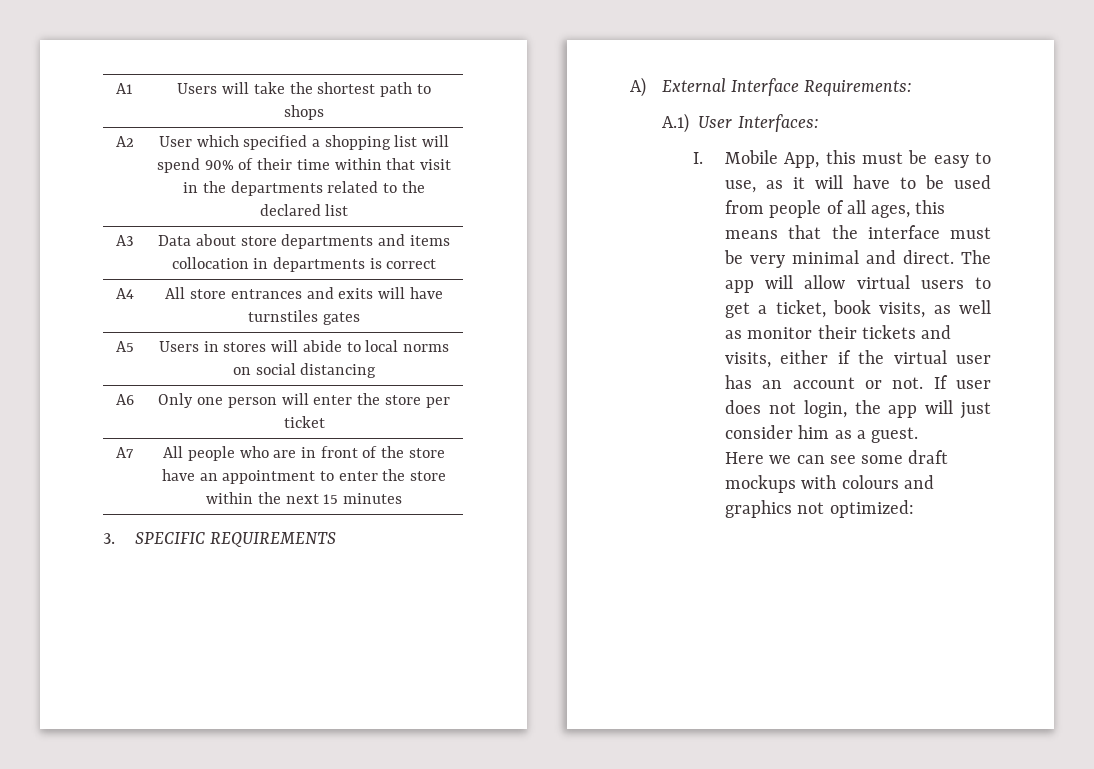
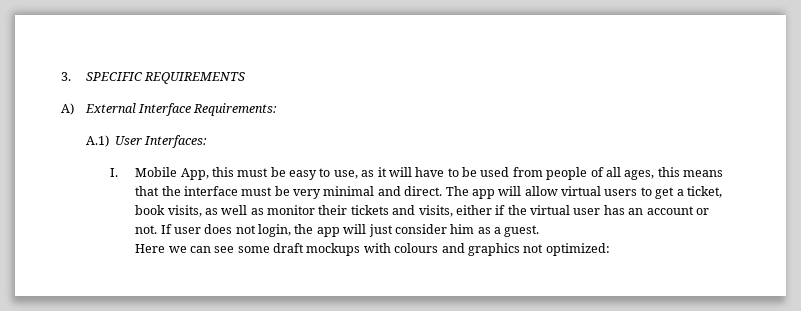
- A1 | Users will take the shortest path to shops
- A2 | User which specified a shopping list will spend 90% of their time within that visit in the departments related to the declared list
- A3 | Data about store departments and items collocation in departments is correct
- A4 | All store entrances and exits will have turnstiles gates
- A5 | Users in stores will abide to local norms on social distancing
- A6 | Only one person will enter the store per ticket
- A7 | All people who are in front of the store have an appointment to enter the store within the next 15 minutes

